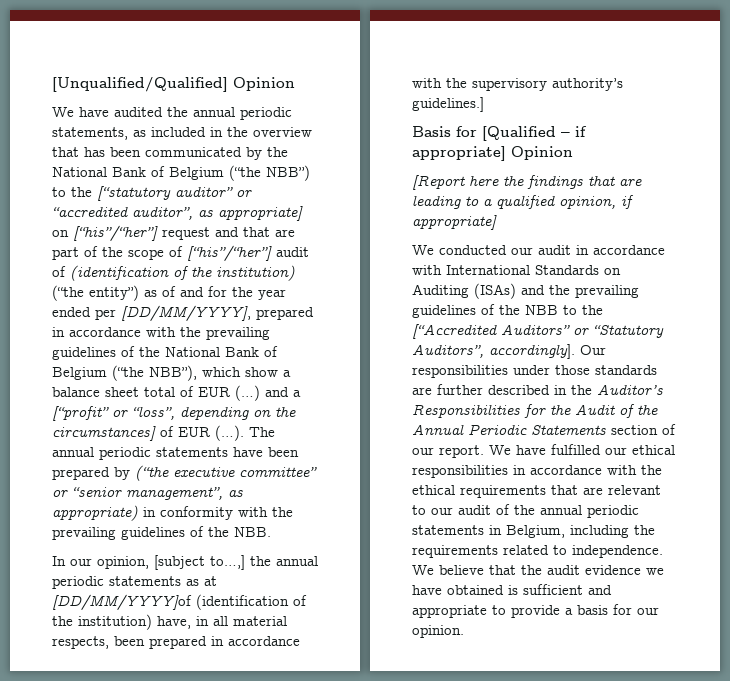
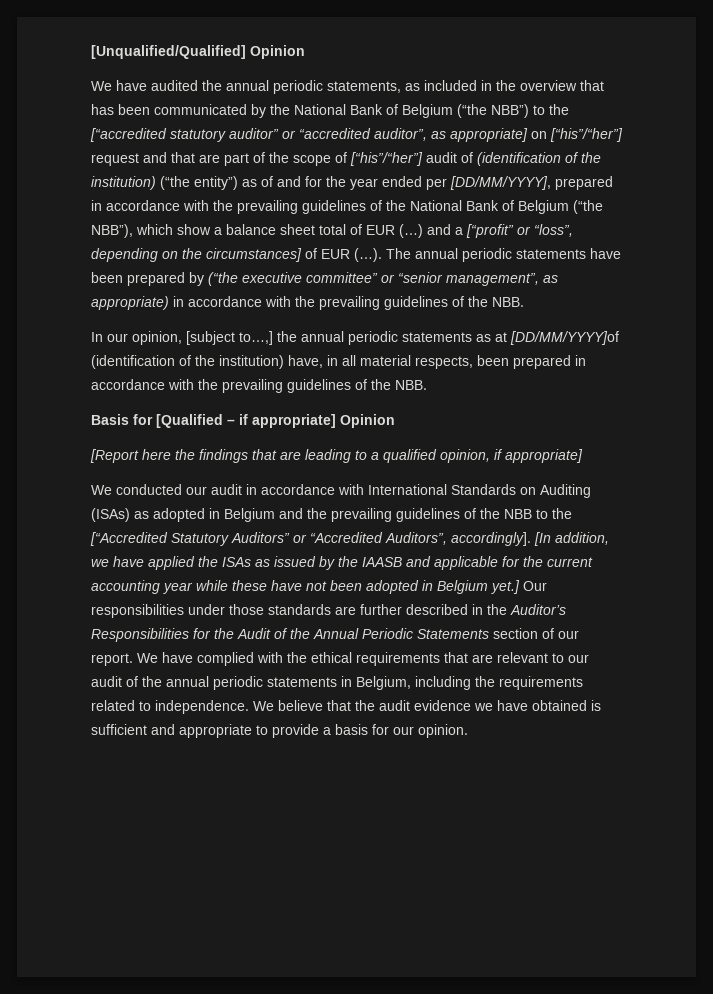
- We have audited the annual periodic statements, as included in the overview that has been communicated by the National Bank of Belgium (“the NBB”) to the [“statutory auditor” or “accredited auditor”, as appropriate] on [“his”/“her”] request and that are part of the scope of [“his”/“her”] audit of (identification of the institution) (“the entity”) as of and for the year ended per [DD/MM/YYYY], prepared in accordance with the prevailing guidelines of the National Bank of Belgium (“the NBB”), which show a balance sheet total of EUR (…) and a [“profit” or “loss”, depending on the circumstances] of EUR (…).
+ We have audited the annual periodic statements, as included in the overview that has been communicated by the National Bank of Belgium (“the NBB”) to the [“accredited statutory auditor” or “accredited auditor”, as appropriate] on [“his”/“her”] request and that are part of the scope of [“his”/“her”] audit of (identification of the institution) (“the entity”) as of and for the year ended per [DD/MM/YYYY], prepared in accordance with the prevailing guidelines of the National Bank of Belgium (“the NBB”), which show a balance sheet total of EUR (…) and a [“profit” or “loss”, depending on the circumstances] of EUR (…).
- The annual periodic statements have been prepared by (“the executive committee” or “senior management”, as appropriate) in conformity with the prevailing guidelines of the NBB.
+ The annual periodic statements have been prepared by (“the executive committee” or “senior management”, as appropriate) in accordance with the prevailing guidelines of the NBB.
- In our opinion, [subject to…,] the annual periodic statements as at [DD/MM/YYYY]of (identification of the institution) have, in all material respects, been prepared in accordance with the supervisory authority’s guidelines.]
+ In our opinion, [subject to…,] the annual periodic statements as at [DD/MM/YYYY]of (identification of the institution) have, in all material respects, been prepared in accordance with the prevailing guidelines of the NBB.
- We conducted our audit in accordance with International Standards on Auditing (ISAs) and the prevailing guidelines of the NBB to the [“Accredited Auditors” or “Statutory Auditors”, accordingly].
+ We conducted our audit in accordance with International Standards on Auditing (ISAs) as adopted in Belgium and the prevailing guidelines of the NBB to the [“Accredited Statutory Auditors” or “Accredited Auditors”, accordingly].
+ [In addition, we have applied the ISAs as issued by the IAASB and applicable for the current accounting year while these have not been adopted in Belgium yet.]
- We have fulfilled our ethical responsibilities in accordance with the ethical requirements that are relevant to our audit of the annual periodic statements in Belgium, including the requirements related to independence.
+ We have complied with the ethical requirements that are relevant to our audit of the annual periodic statements in Belgium, including the requirements related to independence.

